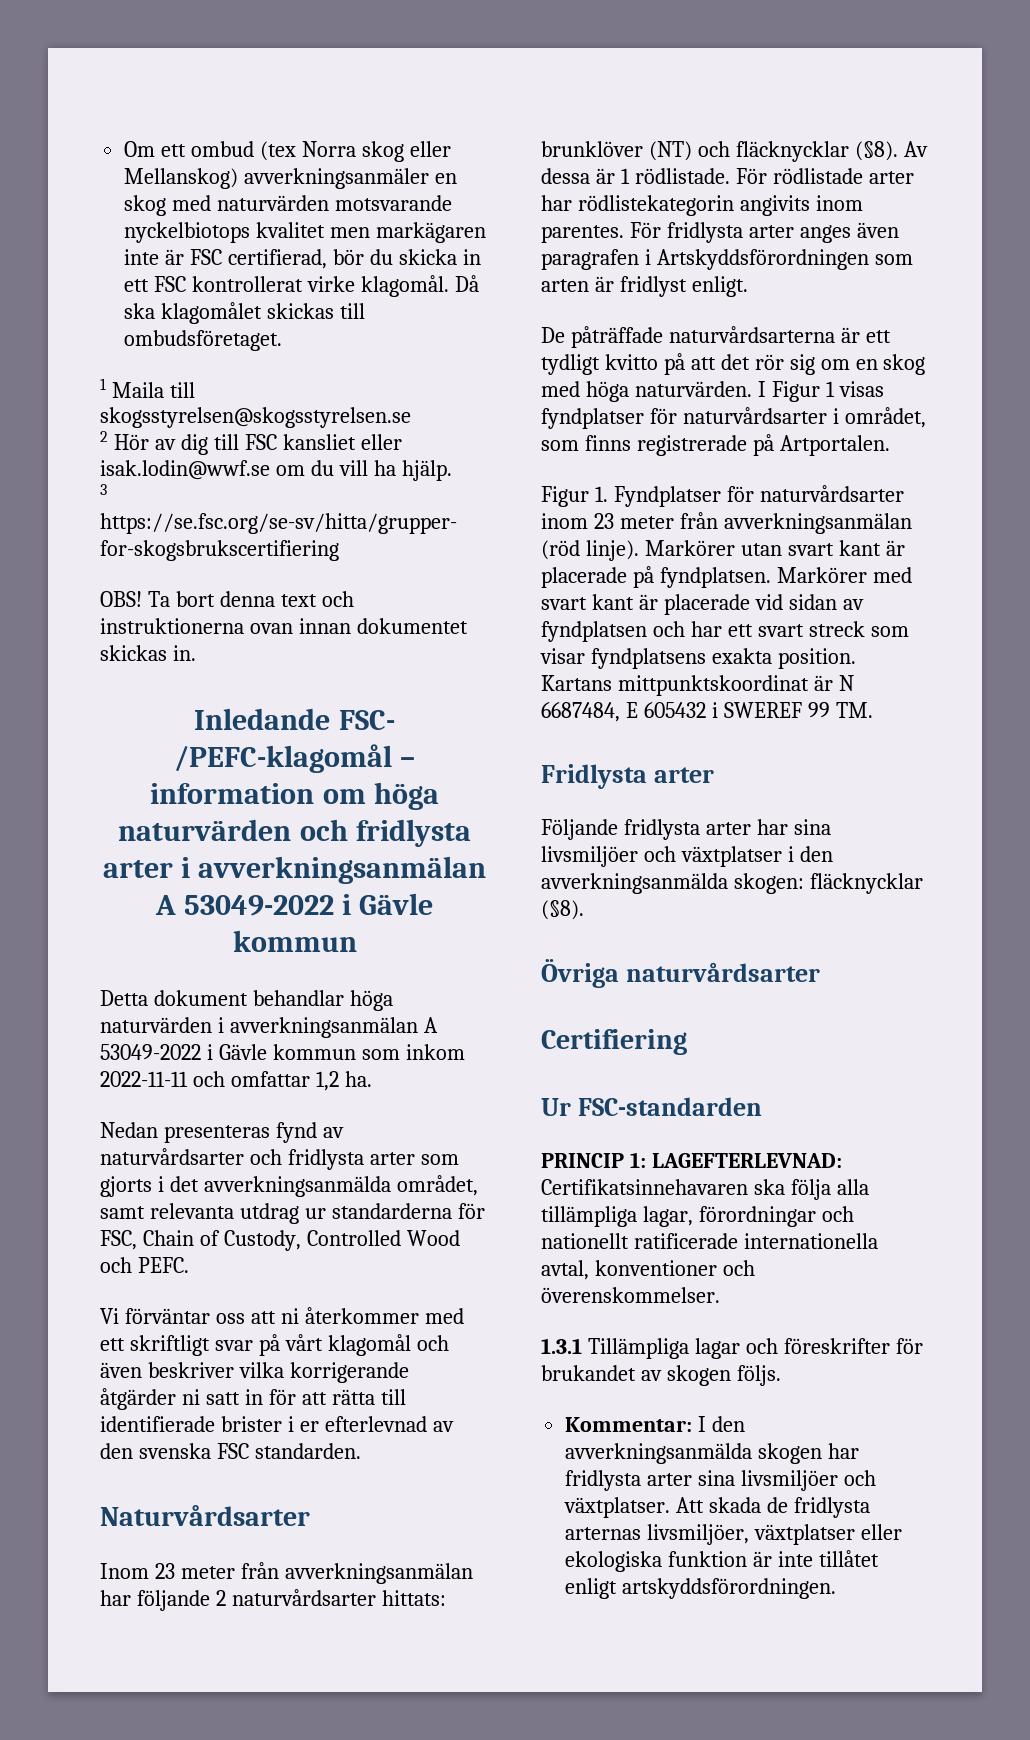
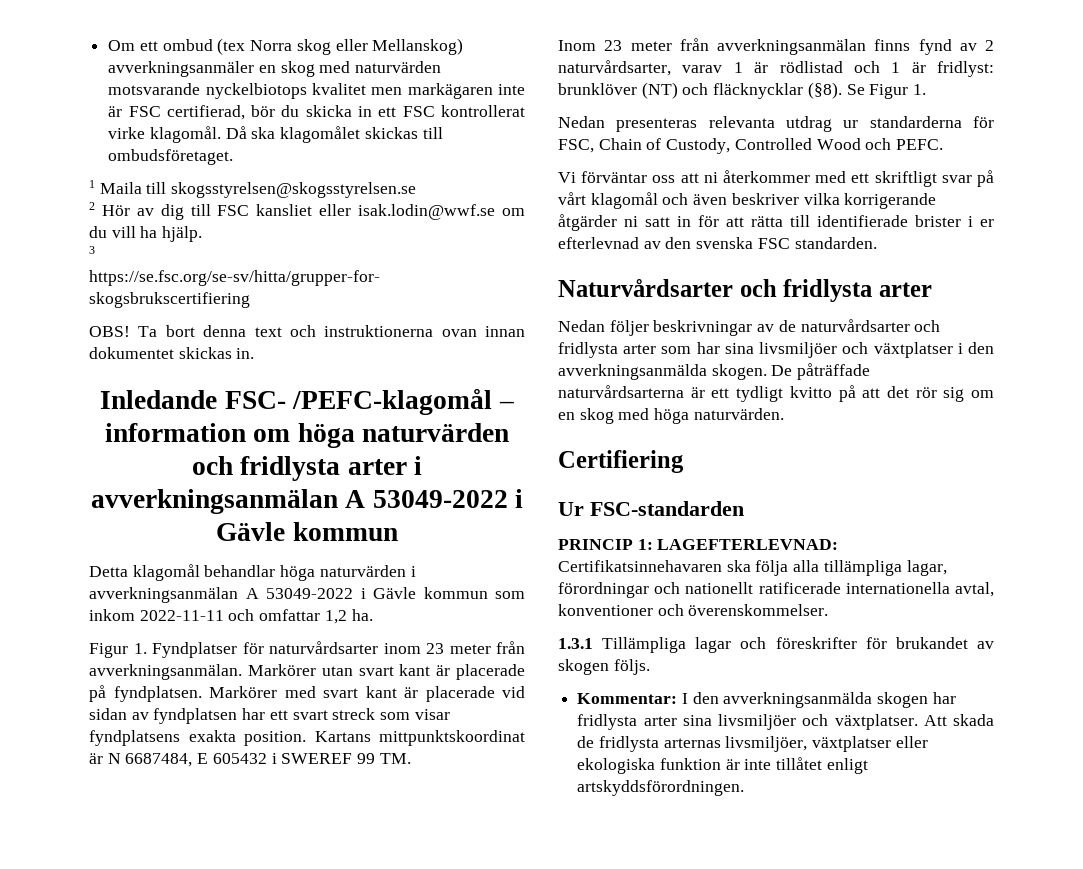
- Detta dokument behandlar höga naturvärden i avverkningsanmälan A 53049-2022 i Gävle kommun som inkom 2022-11-11 och omfattar 1,2 ha.
+ Detta klagomål behandlar höga naturvärden i avverkningsanmälan A 53049-2022 i Gävle kommun som inkom 2022-11-11 och omfattar 1,2 ha.
- Nedan presenteras fynd av naturvårdsarter och fridlysta arter som gjorts i det avverkningsanmälda området, samt relevanta utdrag ur standarderna för FSC, Chain of Custody, Controlled Wood och PEFC.
+ Figur 1. Fyndplatser för naturvårdsarter inom 23 meter från avverkningsanmälan. Markörer utan svart kant är placerade på fyndplatsen. Markörer med svart kant är placerade vid sidan av fyndplatsen har ett svart streck som visar fyndplatsens exakta position. Kartans mittpunktskoordinat är N 6687484, E 605432 i SWEREF 99 TM.
+ Inom 23 meter från avverkningsanmälan finns fynd av 2 naturvårdsarter, varav 1 är rödlistad och 1 är fridlyst: brunklöver (NT) och fläcknycklar (§8). Se Figur 1.
+ Nedan presenteras relevanta utdrag ur standarderna för FSC, Chain of Custody, Controlled Wood och PEFC.
- Naturvårdsarter
- Inom 23 meter från avverkningsanmälan har följande 2 naturvårdsarter hittats: brunklöver (NT) och fläcknycklar (§8). Av dessa är 1 rödlistade. För rödlistade arter har rödlistekategorin angivits inom parentes. För fridlysta arter anges även paragrafen i Artskyddsförordningen som arten är fridlyst enligt.
- De påträffade naturvårdsarterna är ett tydligt kvitto på att det rör sig om en skog med höga naturvärden. I Figur 1 visas fyndplatser för naturvårdsarter i området, som finns registrerade på Artportalen.
- Figur 1. Fyndplatser för naturvårdsarter inom 23 meter från avverkningsanmälan (röd linje). Markörer utan svart kant är placerade på fyndplatsen. Markörer med svart kant är placerade vid sidan av fyndplatsen och har ett svart streck som visar fyndplatsens exakta position. Kartans mittpunktskoordinat är N 6687484, E 605432 i SWEREF 99 TM.
- Fridlysta arter
- Följande fridlysta arter har sina livsmiljöer och växtplatser i den avverkningsanmälda skogen: fläcknycklar (§8).
- Övriga naturvårdsarter
+ Naturvårdsarter och fridlysta arter
+ Nedan följer beskrivningar av de naturvårdsarter och fridlysta arter som har sina livsmiljöer och växtplatser i den avverkningsanmälda skogen. De påträffade naturvårdsarterna är ett tydligt kvitto på att det rör sig om en skog med höga naturvärden.

